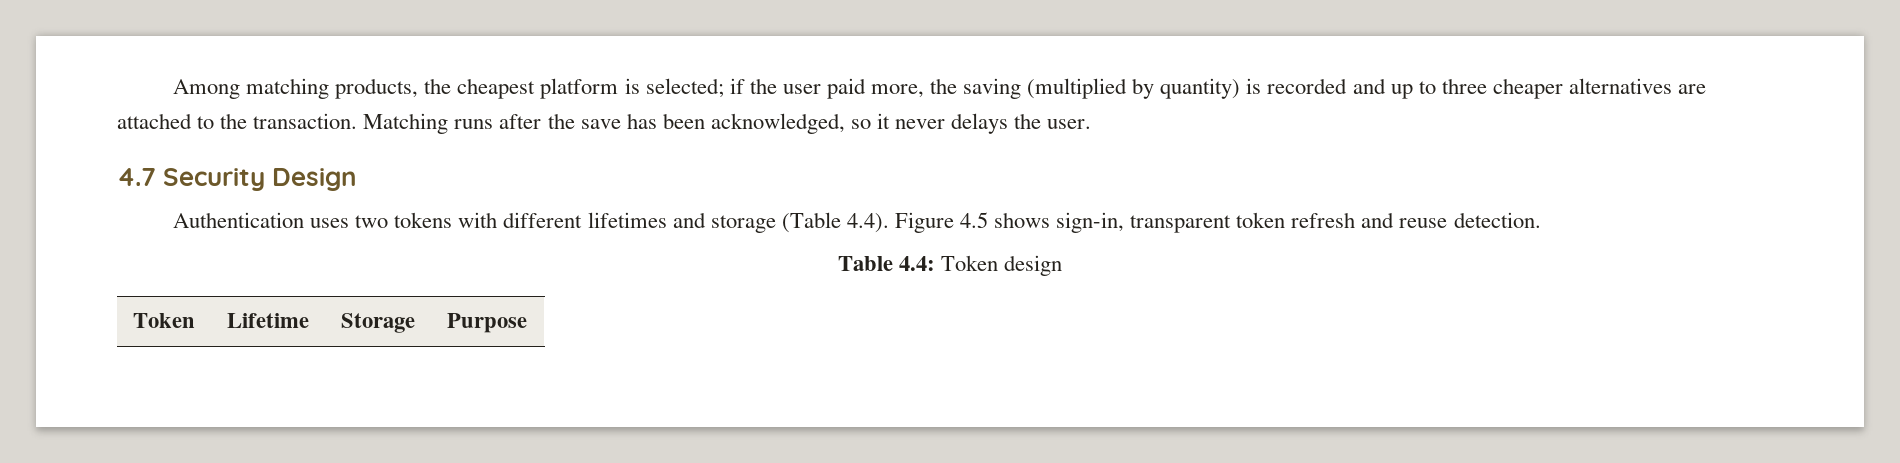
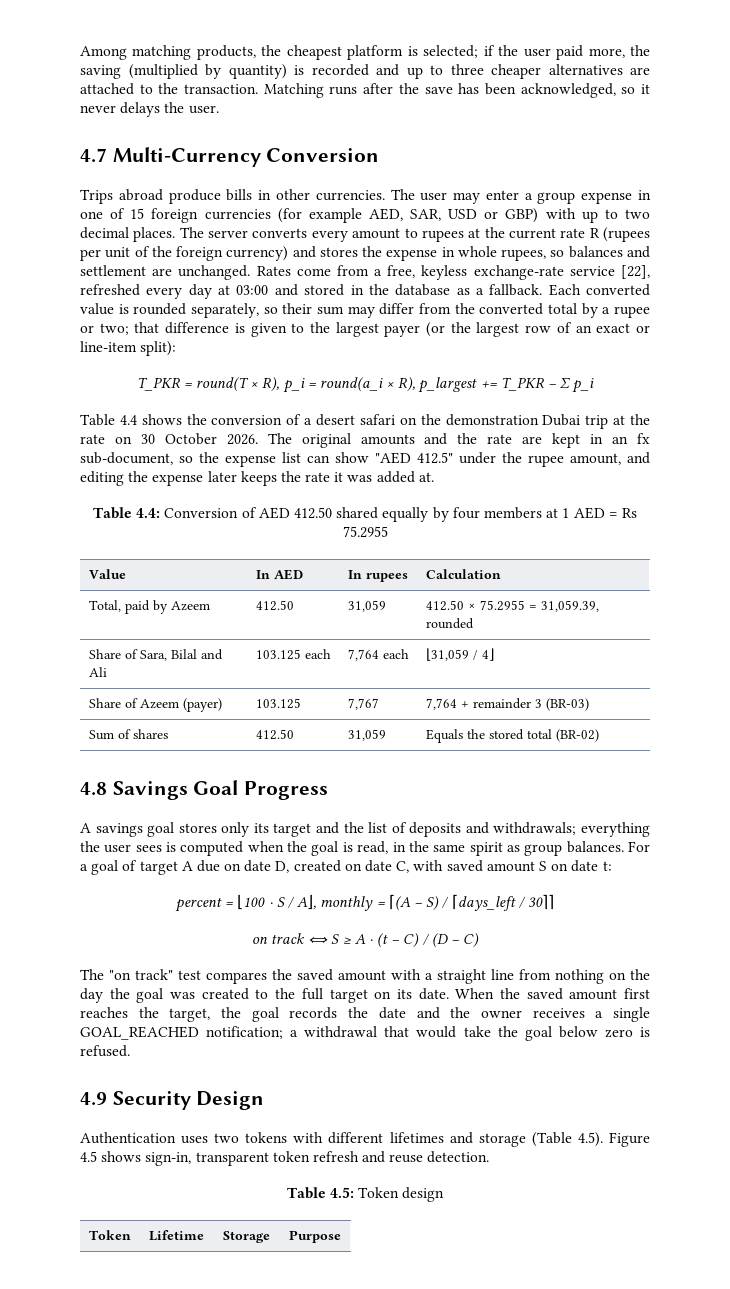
- 4.7 Security Design
+ 4.7 Multi-Currency Conversion
+ Trips abroad produce bills in other currencies. The user may enter a group expense in one of 15 foreign currencies (for example AED, SAR, USD or GBP) with up to two decimal places. The server converts every amount to rupees at the current rate R (rupees per unit of the foreign currency) and stores the expense in whole rupees, so balances and settlement are unchanged. Rates come from a free, keyless exchange-rate service [22], refreshed every day at 03:00 and stored in the database as a fallback. Each converted value is rounded separately, so their sum may differ from the converted total by a rupee or two; that difference is given to the largest payer (or the largest row of an exact or line-item split):
+ T_PKR = round(T × R), p_i = round(a_i × R), p_largest += T_PKR − Σ p_i
+ Table 4.4 shows the conversion of a desert safari on the demonstration Dubai trip at the rate on 30 October 2026. The original amounts and the rate are kept in an fx sub-document, so the expense list can show "AED 412.5" under the rupee amount, and editing the expense later keeps the rate it was added at.
+ Table 4.4: Conversion of AED 412.50 shared equally by four members at 1 AED = Rs 75.2955
+ Value | In AED | In rupees | Calculation
+ Total, paid by Azeem | 412.50 | 31,059 | 412.50 × 75.2955 = 31,059.39, rounded
+ Share of Sara, Bilal and Ali | 103.125 each | 7,764 each | ⌊31,059 / 4⌋
+ Share of Azeem (payer) | 103.125 | 7,767 | 7,764 + remainder 3 (BR-03)
+ Sum of shares | 412.50 | 31,059 | Equals the stored total (BR-02)
+ 4.8 Savings Goal Progress
+ A savings goal stores only its target and the list of deposits and withdrawals; everything the user sees is computed when the goal is read, in the same spirit as group balances. For a goal of target A due on date D, created on date C, with saved amount S on date t:
+ percent = ⌊100 · S / A⌋, monthly = ⌈(A − S) / ⌈days_left / 30⌉⌉
+ on track ⇔ S ≥ A · (t − C) / (D − C)
+ The "on track" test compares the saved amount with a straight line from nothing on the day the goal was created to the full target on its date. When the saved amount first reaches the target, the goal records the date and the owner receives a single GOAL_REACHED notification; a withdrawal that would take the goal below zero is refused.
+ 4.9 Security Design
- Authentication uses two tokens with different lifetimes and storage (Table 4.4). Figure 4.5 shows sign-in, transparent token refresh and reuse detection.
+ Authentication uses two tokens with different lifetimes and storage (Table 4.5). Figure 4.5 shows sign-in, transparent token refresh and reuse detection.
- Table 4.4: Token design
+ Table 4.5: Token design

